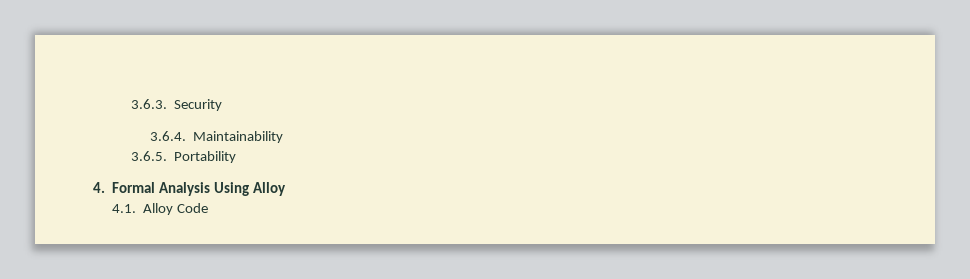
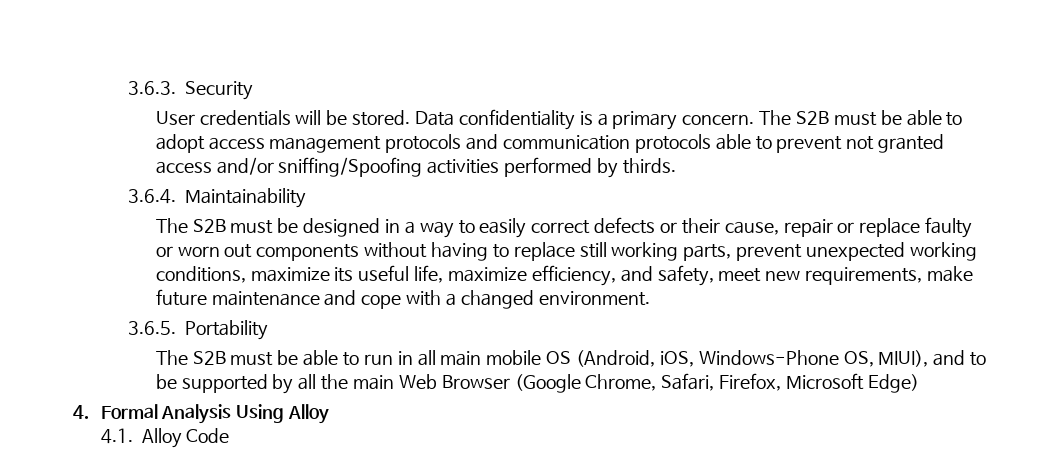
+ User credentials will be stored. Data confidentiality is a primary concern. The S2B must be able to adopt access management protocols and communication protocols able to prevent not granted access and/or sniffing/Spoofing activities performed by thirds.
  3.6.4. Maintainability
+ The S2B must be designed in a way to easily correct defects or their cause, repair or replace faulty or worn out components without having to replace still working parts, prevent unexpected working conditions, maximize its useful life, maximize efficiency, and safety, meet new requirements, make future maintenance and cope with a changed environment.
  3.6.5. Portability
+ The S2B must be able to run in all main mobile OS (Android, iOS, Windows-Phone OS, MIUI), and to be supported by all the main Web Browser (Google Chrome, Safari, Firefox, Microsoft Edge)

